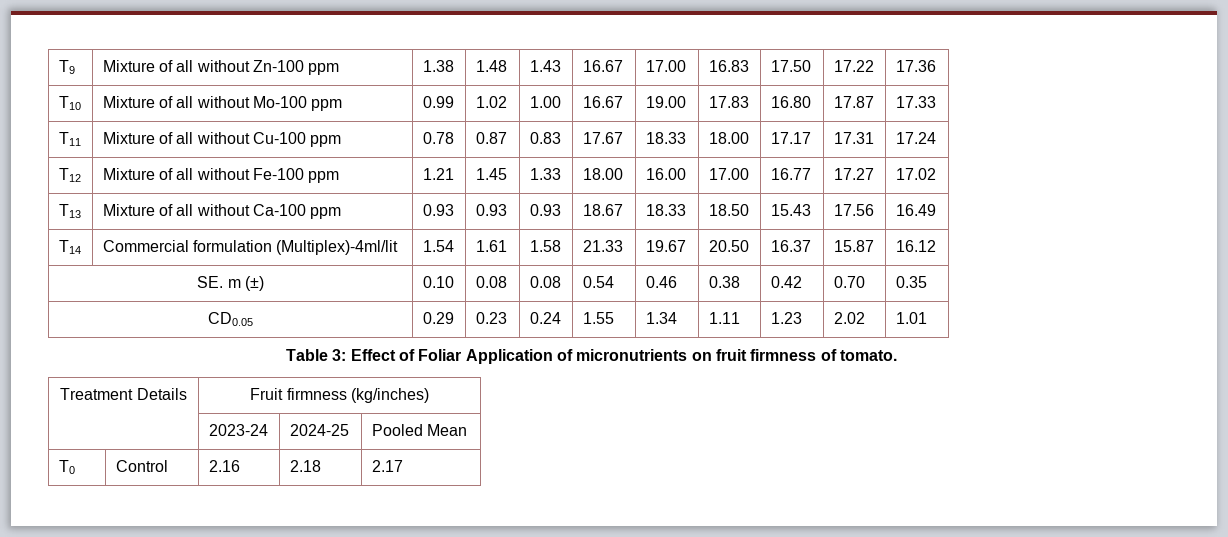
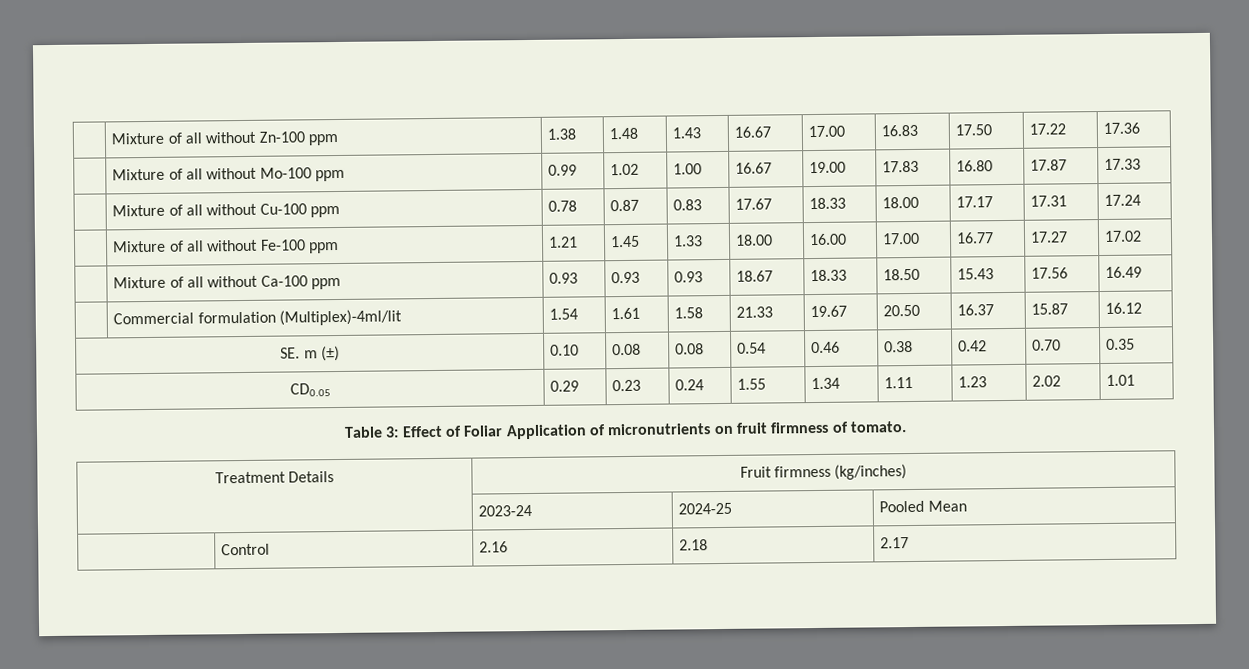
- T9 | Mixture of all without Zn-100 ppm | 1.38 | 1.48 | 1.43 | 16.67 | 17.00 | 16.83 | 17.50 | 17.22 | 17.36
+ | Mixture of all without Zn-100 ppm | 1.38 | 1.48 | 1.43 | 16.67 | 17.00 | 16.83 | 17.50 | 17.22 | 17.36
- T10 | Mixture of all without Mo-100 ppm | 0.99 | 1.02 | 1.00 | 16.67 | 19.00 | 17.83 | 16.80 | 17.87 | 17.33
+ | Mixture of all without Mo-100 ppm | 0.99 | 1.02 | 1.00 | 16.67 | 19.00 | 17.83 | 16.80 | 17.87 | 17.33
- T11 | Mixture of all without Cu-100 ppm | 0.78 | 0.87 | 0.83 | 17.67 | 18.33 | 18.00 | 17.17 | 17.31 | 17.24
+ | Mixture of all without Cu-100 ppm | 0.78 | 0.87 | 0.83 | 17.67 | 18.33 | 18.00 | 17.17 | 17.31 | 17.24
- T12 | Mixture of all without Fe-100 ppm | 1.21 | 1.45 | 1.33 | 18.00 | 16.00 | 17.00 | 16.77 | 17.27 | 17.02
+ | Mixture of all without Fe-100 ppm | 1.21 | 1.45 | 1.33 | 18.00 | 16.00 | 17.00 | 16.77 | 17.27 | 17.02
- T13 | Mixture of all without Ca-100 ppm | 0.93 | 0.93 | 0.93 | 18.67 | 18.33 | 18.50 | 15.43 | 17.56 | 16.49
+ | Mixture of all without Ca-100 ppm | 0.93 | 0.93 | 0.93 | 18.67 | 18.33 | 18.50 | 15.43 | 17.56 | 16.49
- T14 | Commercial formulation (Multiplex)-4ml/lit | 1.54 | 1.61 | 1.58 | 21.33 | 19.67 | 20.50 | 16.37 | 15.87 | 16.12
+ | Commercial formulation (Multiplex)-4ml/lit | 1.54 | 1.61 | 1.58 | 21.33 | 19.67 | 20.50 | 16.37 | 15.87 | 16.12
- T0 | Control | 2.16 | 2.18 | 2.17
+ | Control | 2.16 | 2.18 | 2.17

